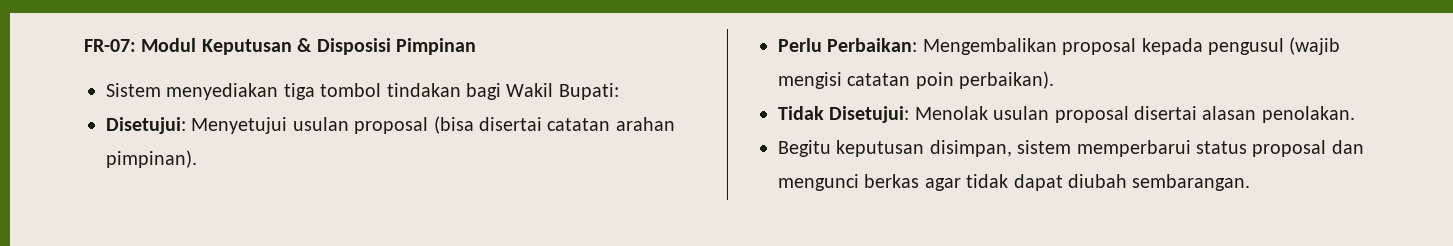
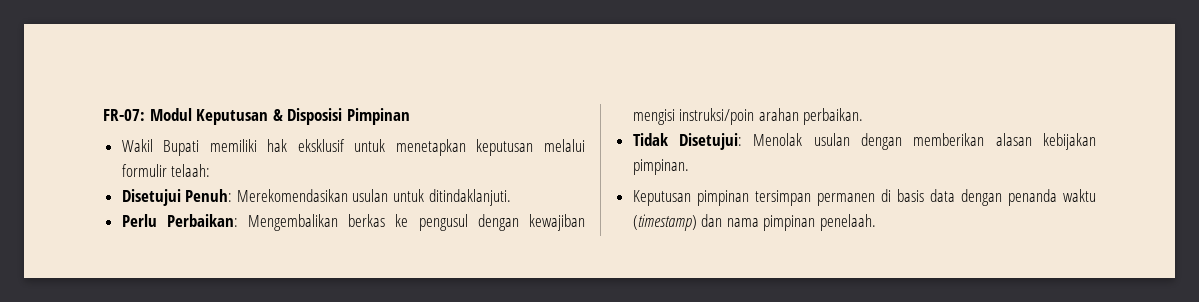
- Sistem menyediakan tiga tombol tindakan bagi Wakil Bupati:
- Disetujui: Menyetujui usulan proposal (bisa disertai catatan arahan pimpinan).
- Perlu Perbaikan: Mengembalikan proposal kepada pengusul (wajib mengisi catatan poin perbaikan).
- Tidak Disetujui: Menolak usulan proposal disertai alasan penolakan.
- Begitu keputusan disimpan, sistem memperbarui status proposal dan mengunci berkas agar tidak dapat diubah sembarangan.
+ Wakil Bupati memiliki hak eksklusif untuk menetapkan keputusan melalui formulir telaah:
+ Disetujui Penuh: Merekomendasikan usulan untuk ditindaklanjuti.
+ Perlu Perbaikan: Mengembalikan berkas ke pengusul dengan kewajiban mengisi instruksi/poin arahan perbaikan.
+ Tidak Disetujui: Menolak usulan dengan memberikan alasan kebijakan pimpinan.
+ Keputusan pimpinan tersimpan permanen di basis data dengan penanda waktu (timestamp) dan nama pimpinan penelaah.

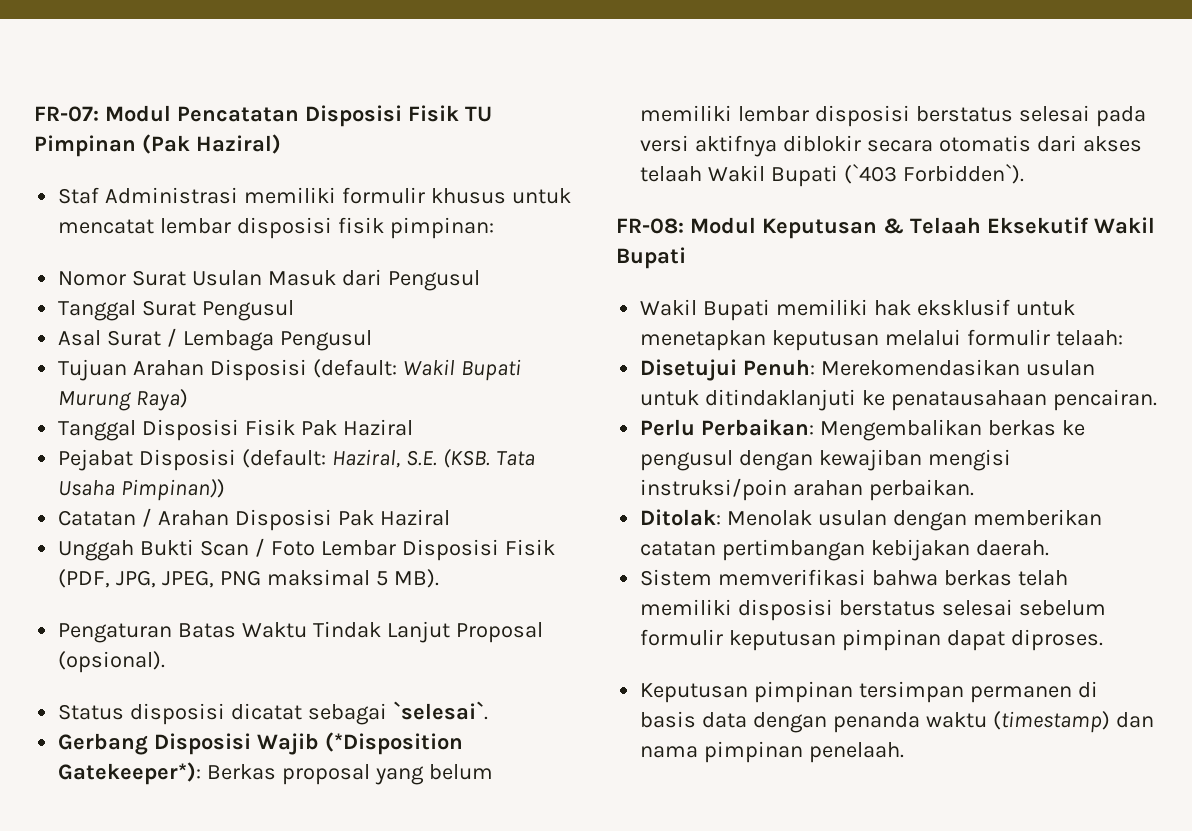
- FR-07: Modul Keputusan & Disposisi Pimpinan
+ FR-07: Modul Pencatatan Disposisi Fisik TU Pimpinan (Pak Haziral)
+ Staf Administrasi memiliki formulir khusus untuk mencatat lembar disposisi fisik pimpinan:
+ Nomor Surat Usulan Masuk dari Pengusul
+ Tanggal Surat Pengusul
+ Asal Surat / Lembaga Pengusul
+ Tujuan Arahan Disposisi (default: Wakil Bupati Murung Raya)
+ Tanggal Disposisi Fisik Pak Haziral
+ Pejabat Disposisi (default: Haziral, S.E. (KSB. Tata Usaha Pimpinan))
+ Catatan / Arahan Disposisi Pak Haziral
+ Unggah Bukti Scan / Foto Lembar Disposisi Fisik (PDF, JPG, JPEG, PNG maksimal 5 MB).
+ Pengaturan Batas Waktu Tindak Lanjut Proposal (opsional).
+ Status disposisi dicatat sebagai `selesai`.
+ Gerbang Disposisi Wajib (*Disposition Gatekeeper*): Berkas proposal yang belum memiliki lembar disposisi berstatus selesai pada versi aktifnya diblokir secara otomatis dari akses telaah Wakil Bupati (`403 Forbidden`).
+ FR-08: Modul Keputusan & Telaah Eksekutif Wakil Bupati
- Disetujui Penuh: Merekomendasikan usulan untuk ditindaklanjuti.
+ Disetujui Penuh: Merekomendasikan usulan untuk ditindaklanjuti ke penatausahaan pencairan.
- Tidak Disetujui: Menolak usulan dengan memberikan alasan kebijakan pimpinan.
+ Ditolak: Menolak usulan dengan memberikan catatan pertimbangan kebijakan daerah.
+ Sistem memverifikasi bahwa berkas telah memiliki disposisi berstatus selesai sebelum formulir keputusan pimpinan dapat diproses.

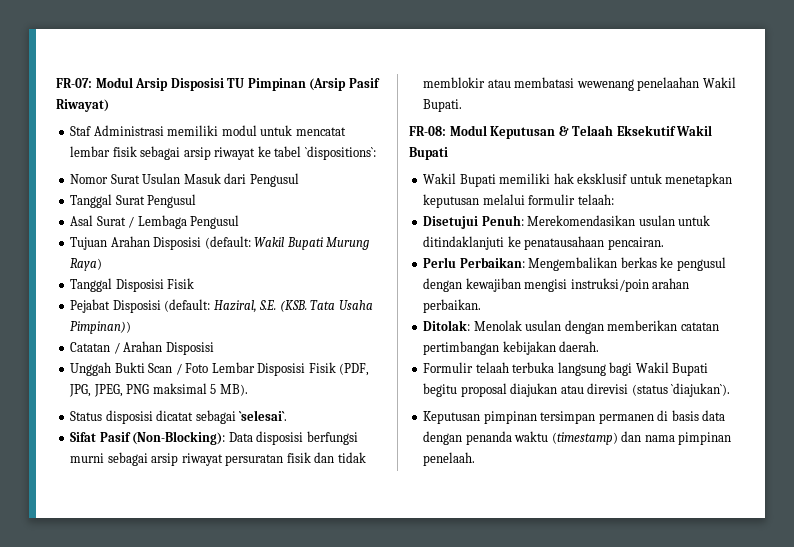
- FR-07: Modul Pencatatan Disposisi Fisik TU Pimpinan (Pak Haziral)
+ FR-07: Modul Arsip Disposisi TU Pimpinan (Arsip Pasif Riwayat)
- Staf Administrasi memiliki formulir khusus untuk mencatat lembar disposisi fisik pimpinan:
+ Staf Administrasi memiliki modul untuk mencatat lembar fisik sebagai arsip riwayat ke tabel `dispositions`:
- Tanggal Disposisi Fisik Pak Haziral
+ Tanggal Disposisi Fisik
- Catatan / Arahan Disposisi Pak Haziral
+ Catatan / Arahan Disposisi
- Pengaturan Batas Waktu Tindak Lanjut Proposal (opsional).
- Gerbang Disposisi Wajib (*Disposition Gatekeeper*): Berkas proposal yang belum memiliki lembar disposisi berstatus selesai pada versi aktifnya diblokir secara otomatis dari akses telaah Wakil Bupati (`403 Forbidden`).
+ Sifat Pasif (Non-Blocking): Data disposisi berfungsi murni sebagai arsip riwayat persuratan fisik dan tidak memblokir atau membatasi wewenang penelaahan Wakil Bupati.
- Sistem memverifikasi bahwa berkas telah memiliki disposisi berstatus selesai sebelum formulir keputusan pimpinan dapat diproses.
+ Formulir telaah terbuka langsung bagi Wakil Bupati begitu proposal diajukan atau direvisi (status `diajukan`).

